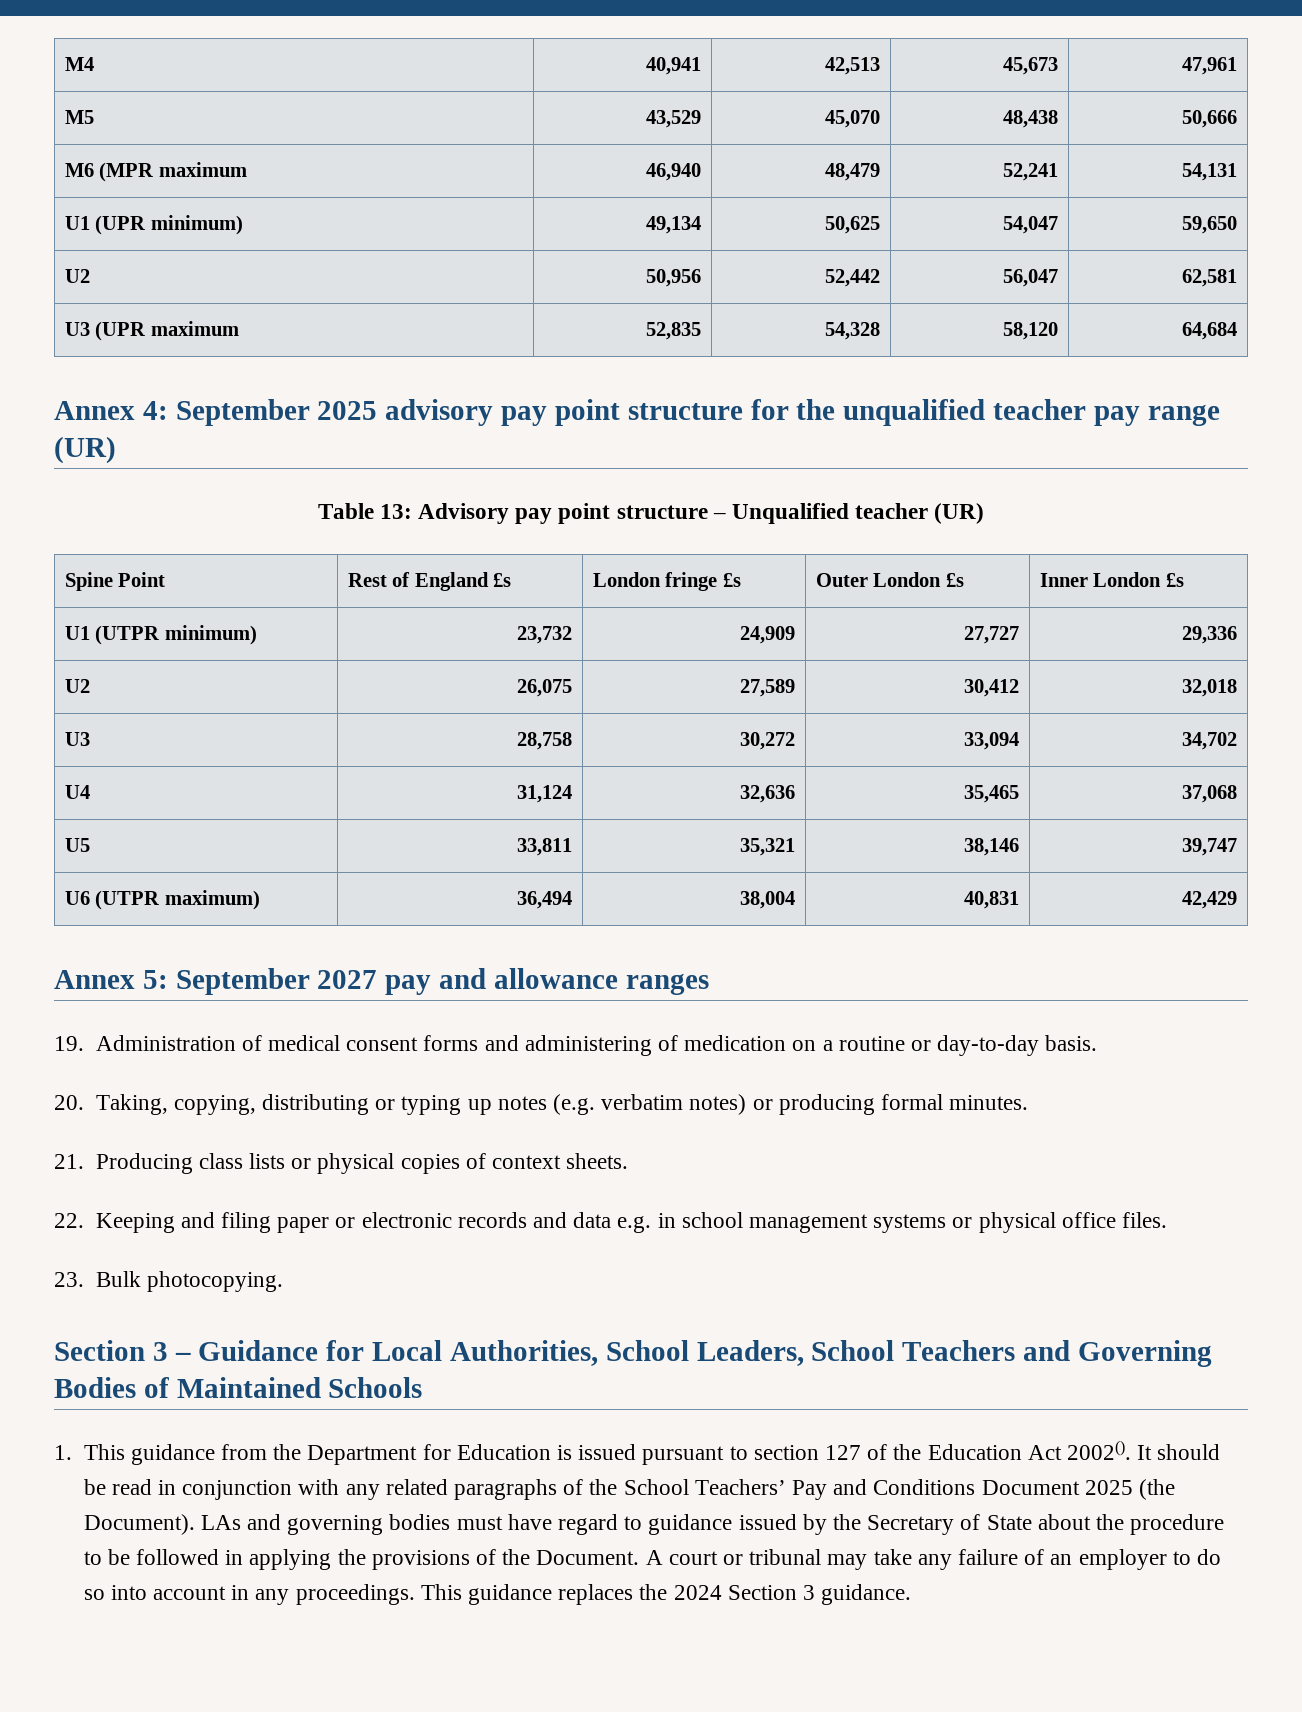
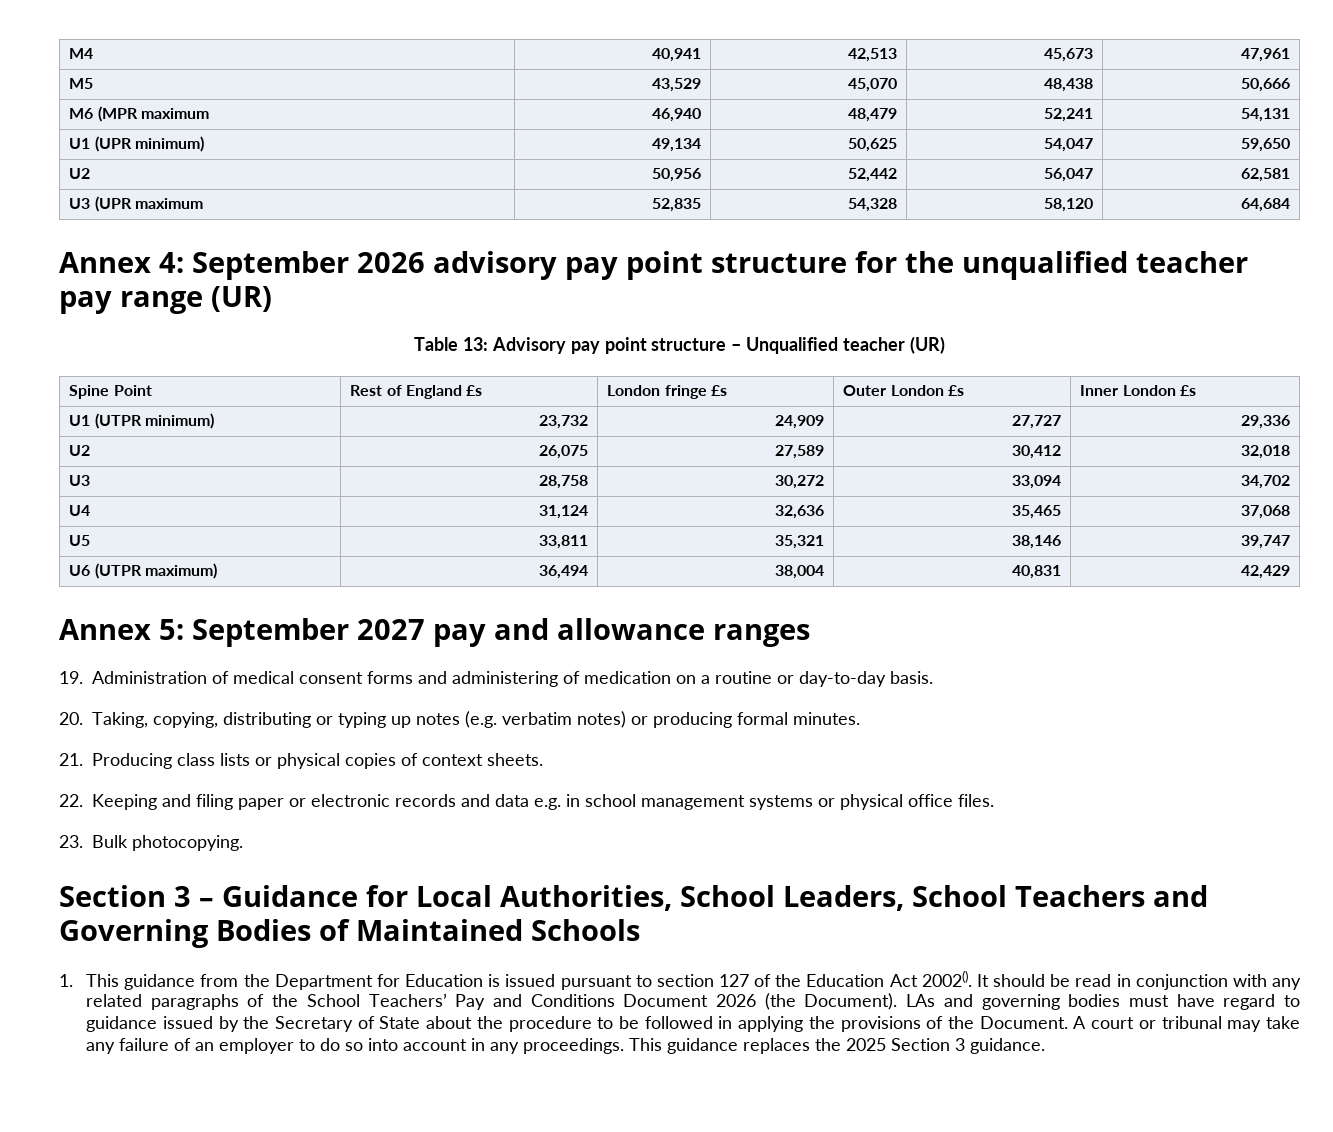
- Annex 4: September 2025 advisory pay point structure for the unqualified teacher pay range (UR)
+ Annex 4: September 2026 advisory pay point structure for the unqualified teacher pay range (UR)
- It should be read in conjunction with any related paragraphs of the School Teachers’ Pay and Conditions Document 2025 (the Document).
+ It should be read in conjunction with any related paragraphs of the School Teachers’ Pay and Conditions Document 2026 (the Document).
- This guidance replaces the 2024 Section 3 guidance.
+ This guidance replaces the 2025 Section 3 guidance.

